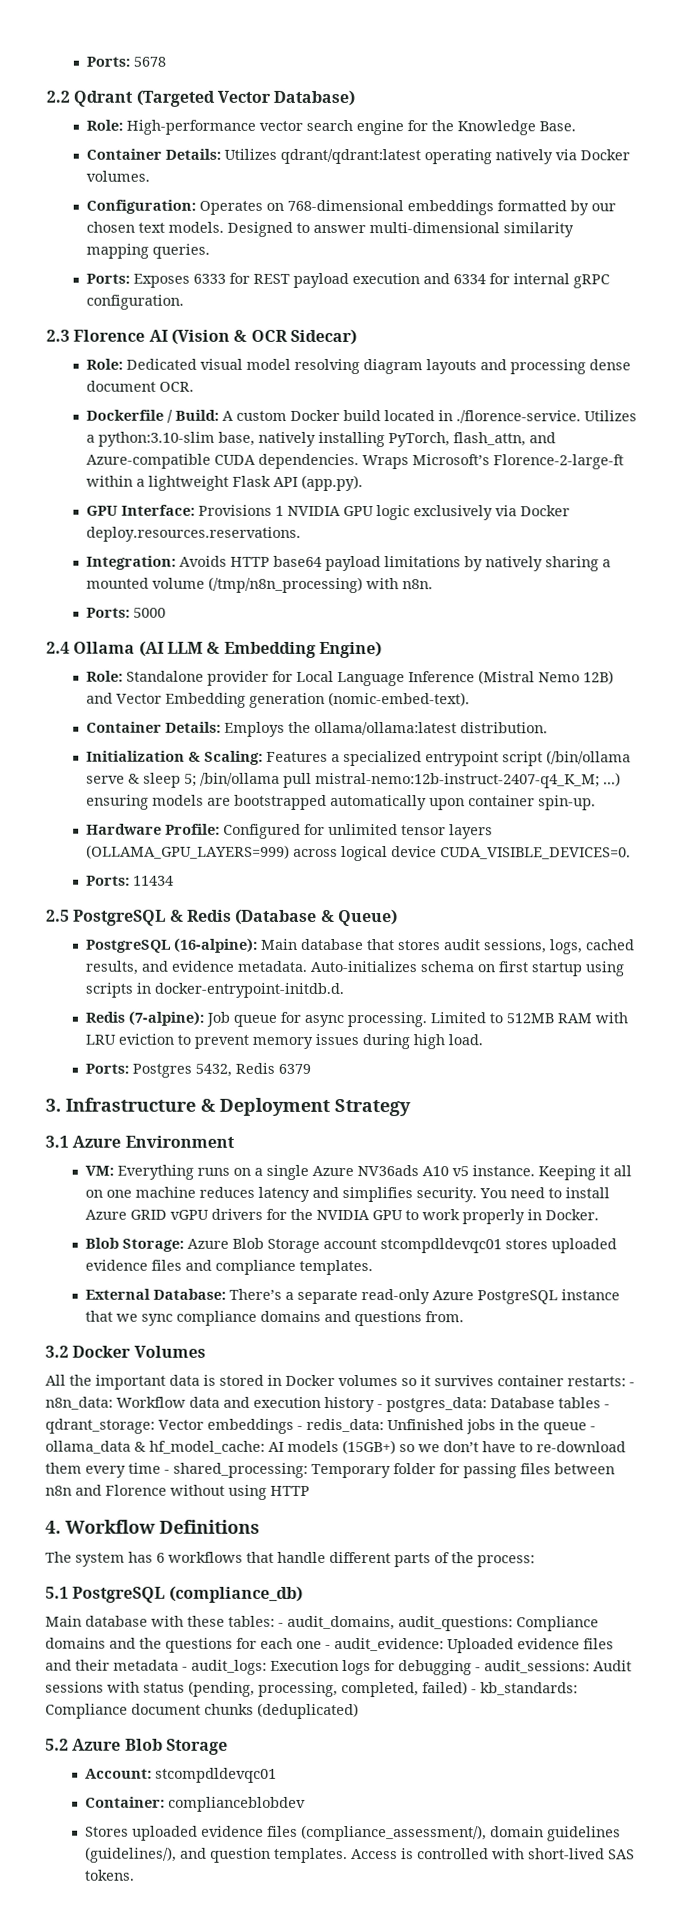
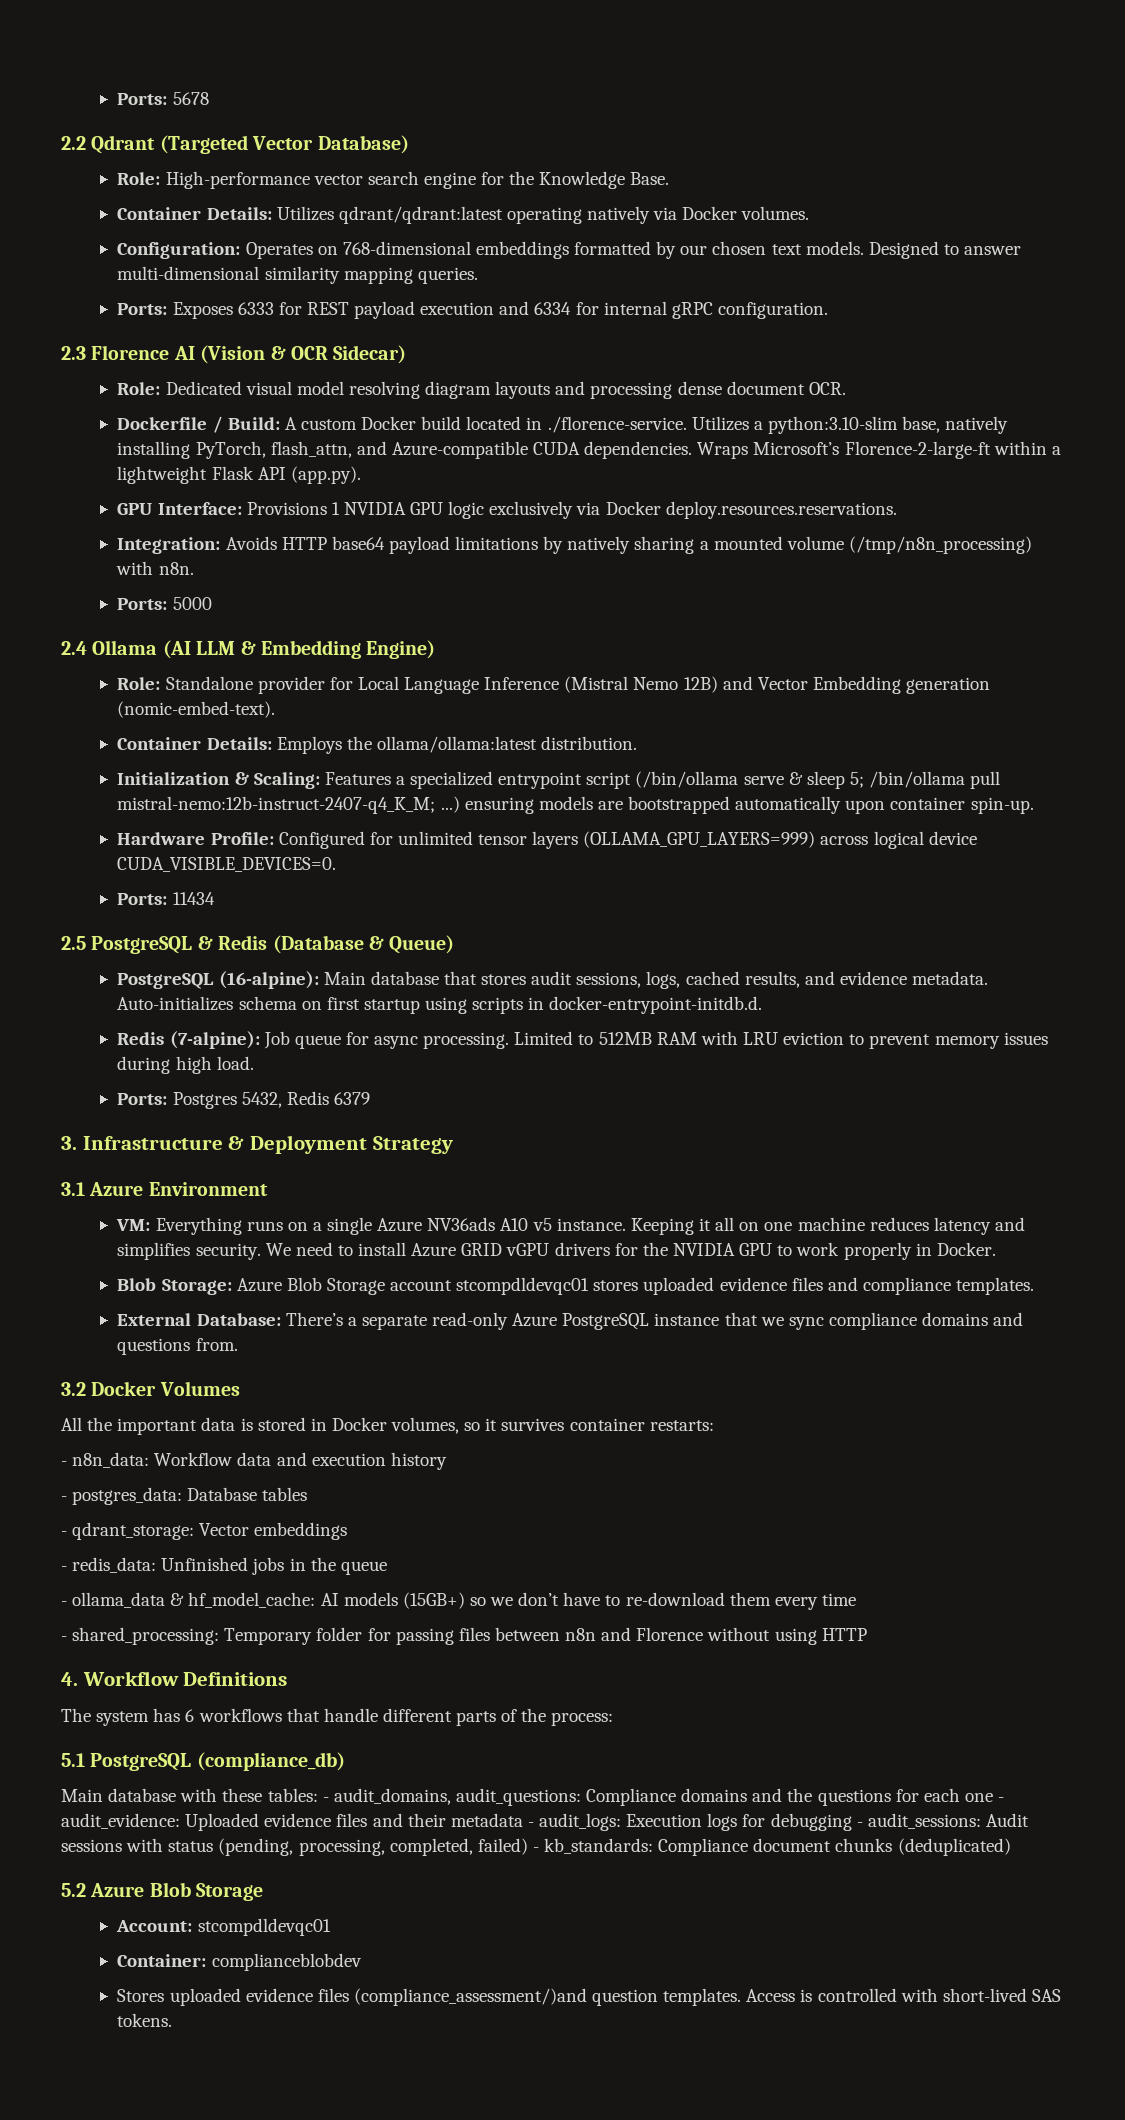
- You need to install Azure GRID vGPU drivers for the NVIDIA GPU to work properly in Docker.
+ We need to install Azure GRID vGPU drivers for the NVIDIA GPU to work properly in Docker.
- All the important data is stored in Docker volumes so it survives container restarts: - n8n_data:
+ All the important data is stored in Docker volumes, so it survives container restarts:
+ - n8n_data:
- Workflow data and execution history - postgres_data:
+ Workflow data and execution history
+ - postgres_data:
- Database tables - qdrant_storage:
+ Database tables
+ - qdrant_storage:
- Vector embeddings - redis_data:
+ Vector embeddings
+ - redis_data:
- Unfinished jobs in the queue - ollama_data & hf_model_cache:
+ Unfinished jobs in the queue
+ - ollama_data & hf_model_cache:
- AI models (15GB+) so we don’t have to re-download them every time - shared_processing:
+ AI models (15GB+) so we don’t have to re-download them every time
+ - shared_processing:
- Stores uploaded evidence files (compliance_assessment/), domain guidelines (guidelines/), and question templates.
+ Stores uploaded evidence files (compliance_assessment/)and question templates.

